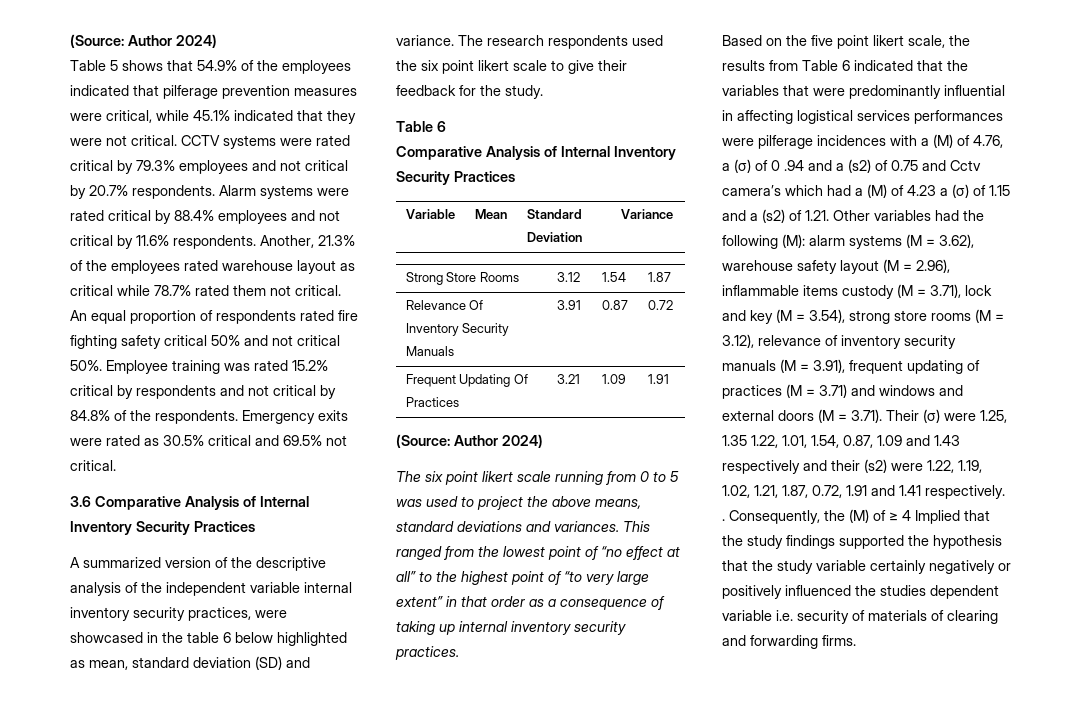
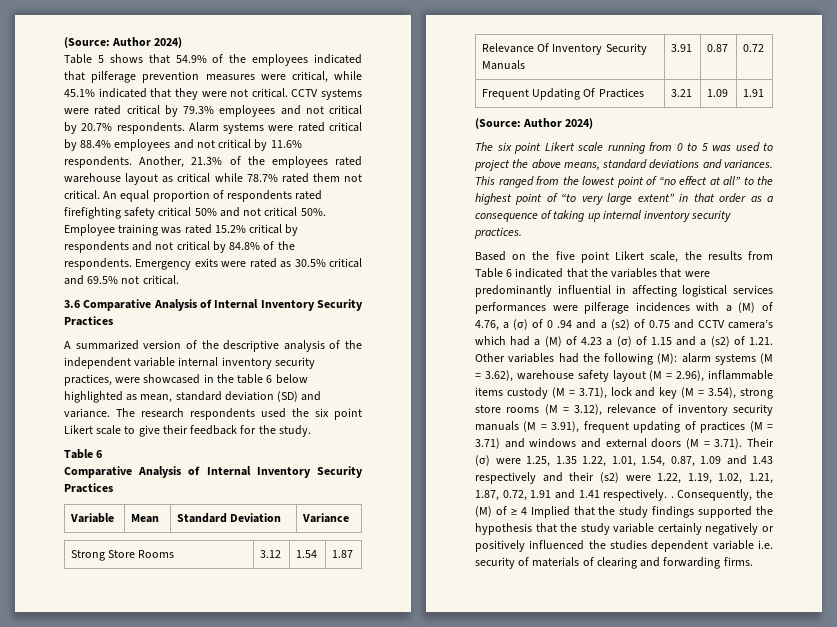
- An equal proportion of respondents rated fire fighting safety critical 50% and not critical 50%.
+ An equal proportion of respondents rated firefighting safety critical 50% and not critical 50%.
- The research respondents used the six point likert scale to give their feedback for the study.
+ The research respondents used the six point Likert scale to give their feedback for the study.
- The six point likert scale running from 0 to 5 was used to project the above means, standard deviations and variances.
+ The six point Likert scale running from 0 to 5 was used to project the above means, standard deviations and variances.
- Based on the five point likert scale, the results from Table 6 indicated that the variables that were predominantly influential in affecting logistical services performances were pilferage incidences with a (M) of 4.76, a (σ) of 0 .94 and a (s2) of 0.75 and Cctv camera’s which had a (M) of 4.23 a (σ) of 1.15 and a (s2) of 1.21. Other variables had the following (M):
+ Based on the five point Likert scale, the results from Table 6 indicated that the variables that were predominantly influential in affecting logistical services performances were pilferage incidences with a (M) of 4.76, a (σ) of 0 .94 and a (s2) of 0.75 and CCTV camera’s which had a (M) of 4.23 a (σ) of 1.15 and a (s2) of 1.21. Other variables had the following (M):

